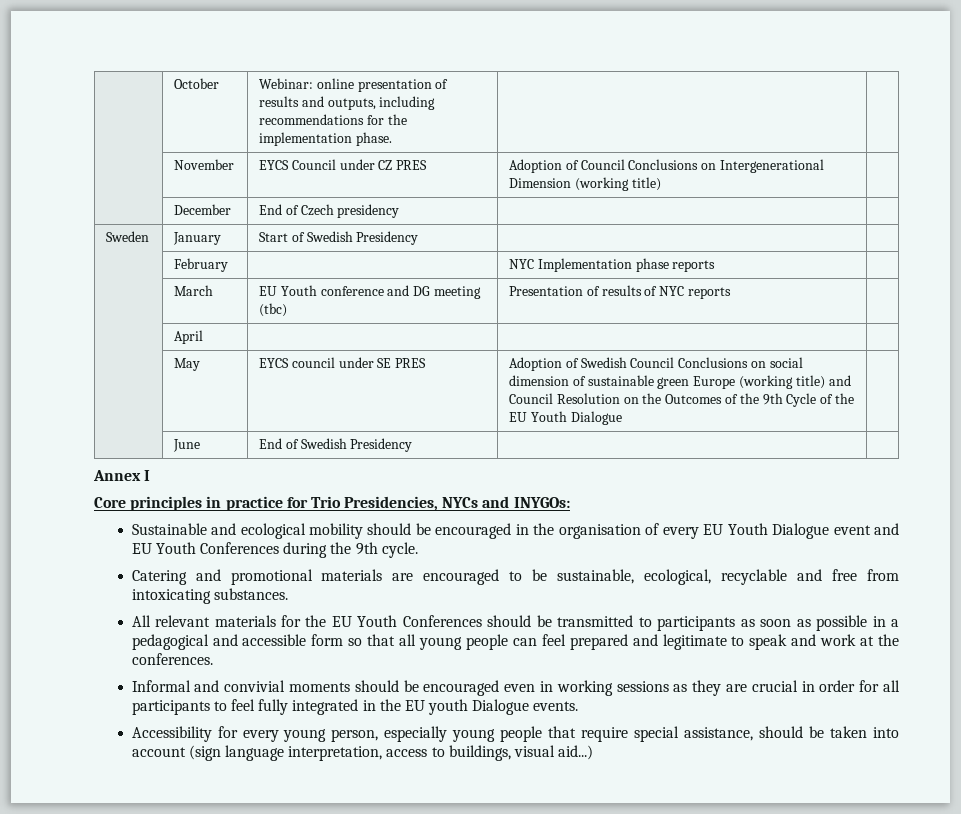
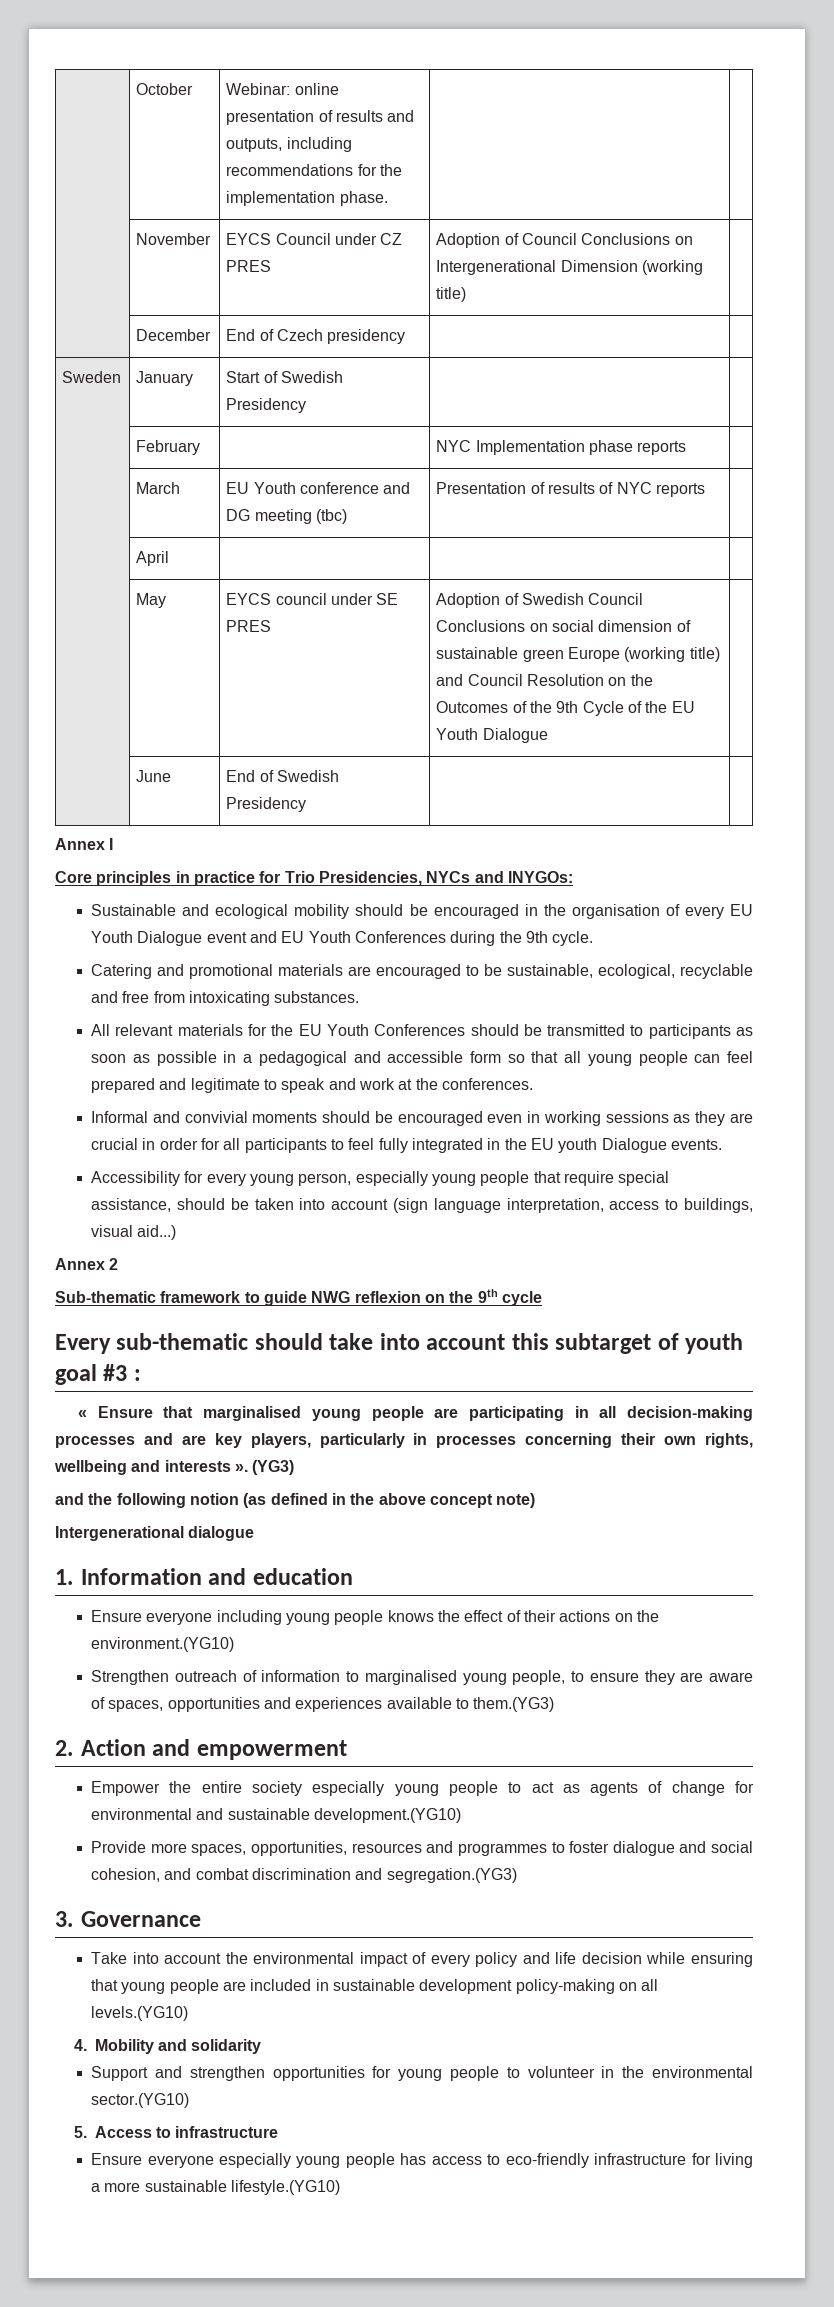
+ Annex 2
+ Sub-thematic framework to guide NWG reflexion on the 9th cycle
+ Every sub-thematic should take into account this subtarget of youth goal #3 :
+ « Ensure that marginalised young people are participating in all decision-making processes and are key players, particularly in processes concerning their own rights, wellbeing and interests ». (YG3)
+ and the following notion (as defined in the above concept note)
+ Intergenerational dialogue
+ 1. Information and education
+ Ensure everyone including young people knows the effect of their actions on the environment.(YG10)
+ Strengthen outreach of information to marginalised young people, to ensure they are aware of spaces, opportunities and experiences available to them.(YG3)
+ 2. Action and empowerment
+ Empower the entire society especially young people to act as agents of change for environmental and sustainable development.(YG10)
+ Provide more spaces, opportunities, resources and programmes to foster dialogue and social cohesion, and combat discrimination and segregation.(YG3)
+ 3. Governance
+ Take into account the environmental impact of every policy and life decision while ensuring that young people are included in sustainable development policy-making on all levels.(YG10)
+ 4. Mobility and solidarity
+ Support and strengthen opportunities for young people to volunteer in the environmental sector.(YG10)
+ 5. Access to infrastructure
+ Ensure everyone especially young people has access to eco-friendly infrastructure for living a more sustainable lifestyle.(YG10)

